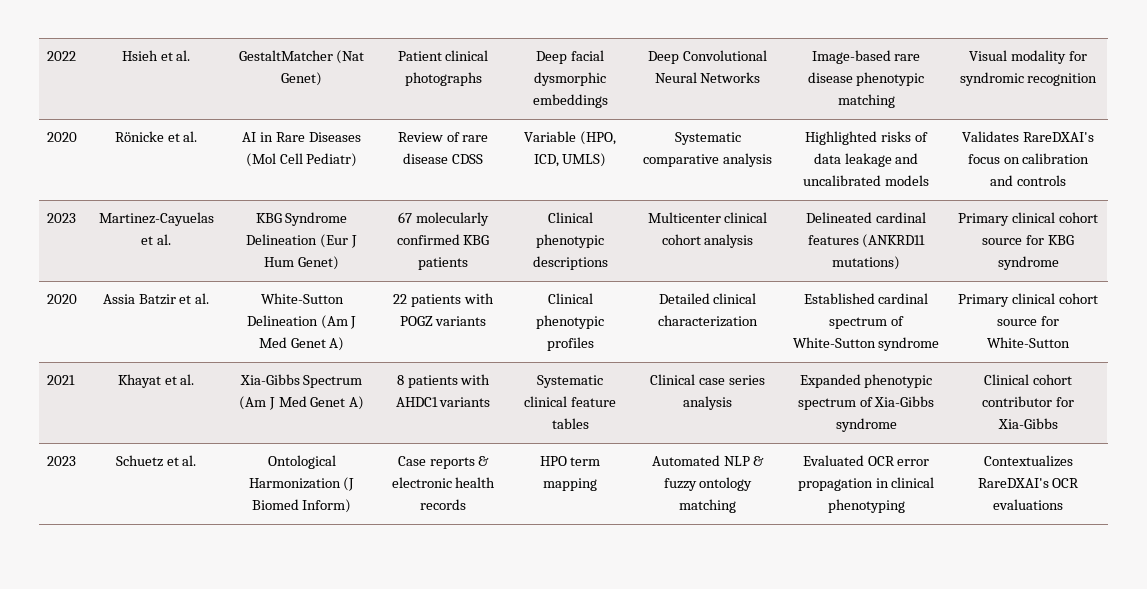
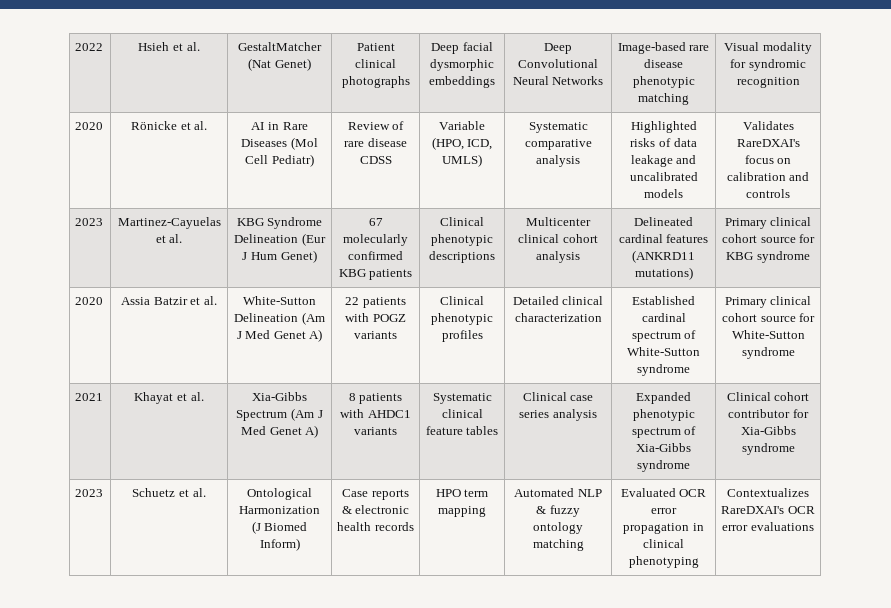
- 2020 | Assia Batzir et al. | White-Sutton Delineation (Am J Med Genet A) | 22 patients with POGZ variants | Clinical phenotypic profiles | Detailed clinical characterization | Established cardinal spectrum of White-Sutton syndrome | Primary clinical cohort source for White-Sutton
+ 2020 | Assia Batzir et al. | White-Sutton Delineation (Am J Med Genet A) | 22 patients with POGZ variants | Clinical phenotypic profiles | Detailed clinical characterization | Established cardinal spectrum of White-Sutton syndrome | Primary clinical cohort source for White-Sutton syndrome
- 2021 | Khayat et al. | Xia-Gibbs Spectrum (Am J Med Genet A) | 8 patients with AHDC1 variants | Systematic clinical feature tables | Clinical case series analysis | Expanded phenotypic spectrum of Xia-Gibbs syndrome | Clinical cohort contributor for Xia-Gibbs
+ 2021 | Khayat et al. | Xia-Gibbs Spectrum (Am J Med Genet A) | 8 patients with AHDC1 variants | Systematic clinical feature tables | Clinical case series analysis | Expanded phenotypic spectrum of Xia-Gibbs syndrome | Clinical cohort contributor for Xia-Gibbs syndrome
- 2023 | Schuetz et al. | Ontological Harmonization (J Biomed Inform) | Case reports & electronic health records | HPO term mapping | Automated NLP & fuzzy ontology matching | Evaluated OCR error propagation in clinical phenotyping | Contextualizes RareDXAI's OCR evaluations
+ 2023 | Schuetz et al. | Ontological Harmonization (J Biomed Inform) | Case reports & electronic health records | HPO term mapping | Automated NLP & fuzzy ontology matching | Evaluated OCR error propagation in clinical phenotyping | Contextualizes RareDXAI's OCR error evaluations

